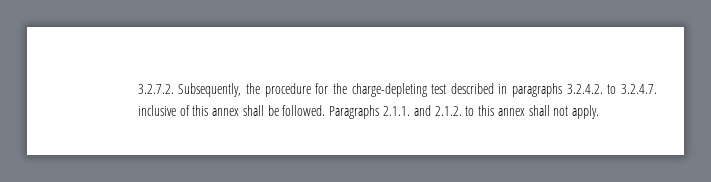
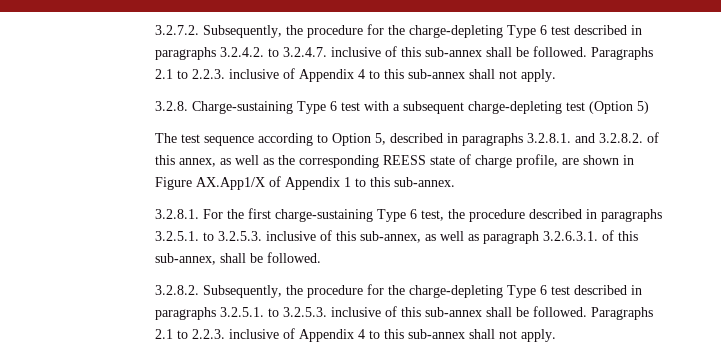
- 3.2.7.2. Subsequently, the procedure for the charge-depleting test described in paragraphs 3.2.4.2. to 3.2.4.7. inclusive of this annex shall be followed. Paragraphs 2.1.1. and 2.1.2. to this annex shall not apply.
+ 3.2.7.2. Subsequently, the procedure for the charge-depleting Type 6 test described in paragraphs 3.2.4.2. to 3.2.4.7. inclusive of this sub-annex shall be followed. Paragraphs 2.1 to 2.2.3. inclusive of Appendix 4 to this sub-annex shall not apply.
+ 3.2.8. Charge-sustaining Type 6 test with a subsequent charge-depleting test (Option 5)
+ The test sequence according to Option 5, described in paragraphs 3.2.8.1. and 3.2.8.2. of this annex, as well as the corresponding REESS state of charge profile, are shown in Figure AX.App1/X of Appendix 1 to this sub-annex.
+ 3.2.8.1. For the first charge-sustaining Type 6 test, the procedure described in paragraphs 3.2.5.1. to 3.2.5.3. inclusive of this sub-annex, as well as paragraph 3.2.6.3.1. of this sub-annex, shall be followed.
+ 3.2.8.2. Subsequently, the procedure for the charge-depleting Type 6 test described in paragraphs 3.2.5.1. to 3.2.5.3. inclusive of this sub-annex shall be followed. Paragraphs 2.1 to 2.2.3. inclusive of Appendix 4 to this sub-annex shall not apply.

